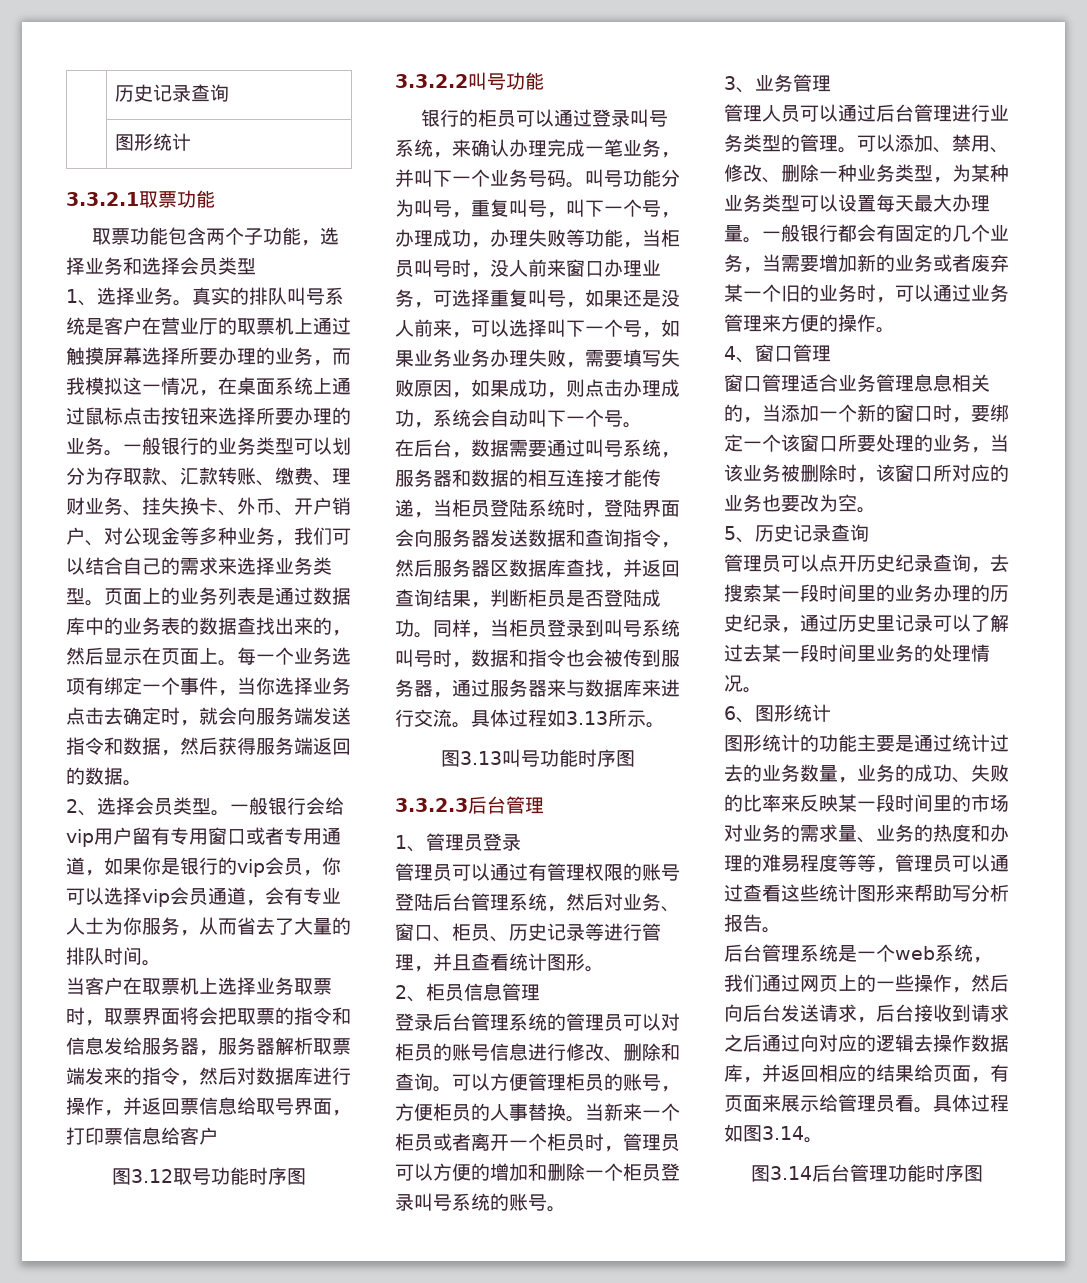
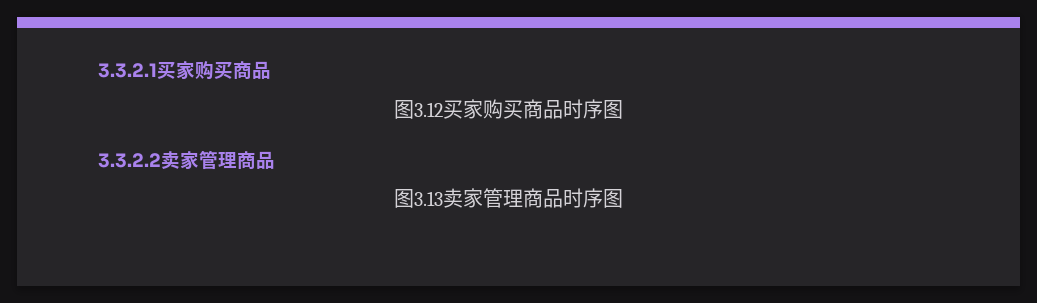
- | 历史记录查询
- | 图形统计
- 3.3.2.1取票功能
- 取票功能包含两个子功能，选择业务和选择会员类型
- 1、选择业务。真实的排队叫号系统是客户在营业厅的取票机上通过触摸屏幕选择所要办理的业务，而我模拟这一情况，在桌面系统上通过鼠标点击按钮来选择所要办理的业务。一般银行的业务类型可以划分为存取款、汇款转账、缴费、理财业务、挂失换卡、外币、开户销户、对公现金等多种业务，我们可以结合自己的需求来选择业务类型。页面上的业务列表是通过数据库中的业务表的数据查找出来的，然后显示在页面上。每一个业务选项有绑定一个事件，当你选择业务点击去确定时，就会向服务端发送指令和数据，然后获得服务端返回的数据。
- 2、选择会员类型。一般银行会给vip用户留有专用窗口或者专用通道，如果你是银行的vip会员，你可以选择vip会员通道，会有专业人士为你服务，从而省去了大量的排队时间。
- 当客户在取票机上选择业务取票时，取票界面将会把取票的指令和信息发给服务器，服务器解析取票端发来的指令，然后对数据库进行操作，并返回票信息给取号界面，打印票信息给客户
+ 3.3.2.1买家购买商品
- 图3.12取号功能时序图
+ 图3.12买家购买商品时序图
- 3.3.2.2叫号功能
- 银行的柜员可以通过登录叫号系统，来确认办理完成一笔业务，并叫下一个业务号码。叫号功能分为叫号，重复叫号，叫下一个号，办理成功，办理失败等功能，当柜员叫号时，没人前来窗口办理业务，可选择重复叫号，如果还是没人前来，可以选择叫下一个号，如果业务业务办理失败，需要填写失败原因，如果成功，则点击办理成功，系统会自动叫下一个号。
- 在后台，数据需要通过叫号系统，服务器和数据的相互连接才能传递，当柜员登陆系统时，登陆界面会向服务器发送数据和查询指令，然后服务器区数据库查找，并返回查询结果，判断柜员是否登陆成功。同样，当柜员登录到叫号系统叫号时，数据和指令也会被传到服务器，通过服务器来与数据库来进行交流。具体过程如3.13所示。
+ 3.3.2.2卖家管理商品
- 图3.13叫号功能时序图
- 3.3.2.3后台管理
- 1、管理员登录
- 管理员可以通过有管理权限的账号登陆后台管理系统，然后对业务、窗口、柜员、历史记录等进行管理，并且查看统计图形。
- 2、柜员信息管理
- 登录后台管理系统的管理员可以对柜员的账号信息进行修改、删除和查询。可以方便管理柜员的账号，方便柜员的人事替换。当新来一个柜员或者离开一个柜员时，管理员可以方便的增加和删除一个柜员登录叫号系统的账号。
- 3、业务管理
- 管理人员可以通过后台管理进行业务类型的管理。可以添加、禁用、修改、删除一种业务类型，为某种业务类型可以设置每天最大办理量。一般银行都会有固定的几个业务，当需要增加新的业务或者废弃某一个旧的业务时，可以通过业务管理来方便的操作。
- 4、窗口管理
- 窗口管理适合业务管理息息相关的，当添加一个新的窗口时，要绑定一个该窗口所要处理的业务，当该业务被删除时，该窗口所对应的业务也要改为空。
- 5、历史记录查询
- 管理员可以点开历史纪录查询，去搜索某一段时间里的业务办理的历史纪录，通过历史里记录可以了解过去某一段时间里业务的处理情况。
- 6、图形统计
- 图形统计的功能主要是通过统计过去的业务数量，业务的成功、失败的比率来反映某一段时间里的市场对业务的需求量、业务的热度和办理的难易程度等等，管理员可以通过查看这些统计图形来帮助写分析报告。
- 后台管理系统是一个web系统，我们通过网页上的一些操作，然后向后台发送请求，后台接收到请求之后通过向对应的逻辑去操作数据库，并返回相应的结果给页面，有页面来展示给管理员看。具体过程如图3.14。
- 图3.14后台管理功能时序图
+ 图3.13卖家管理商品时序图

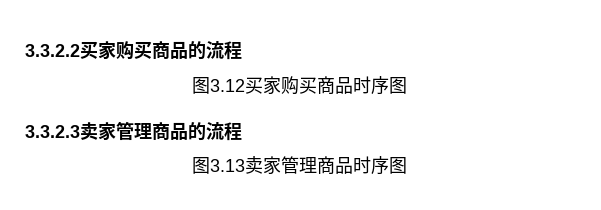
- 3.3.2.1买家购买商品
+ 3.3.2.2买家购买商品的流程
- 3.3.2.2卖家管理商品
+ 3.3.2.3卖家管理商品的流程

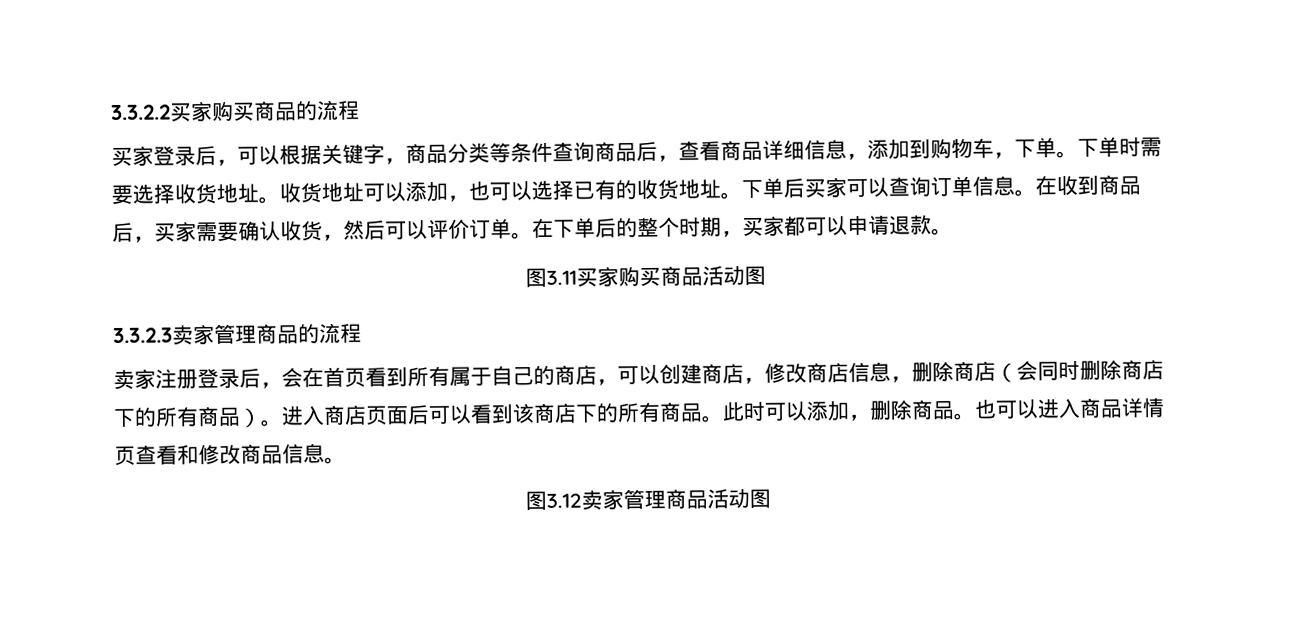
- 图3.12买家购买商品时序图
+ 买家登录后，可以根据关键字，商品分类等条件查询商品后，查看商品详细信息，添加到购物车，下单。下单时需要选择收货地址。收货地址可以添加，也可以选择已有的收货地址。下单后买家可以查询订单信息。在收到商品后，买家需要确认收货，然后可以评价订单。在下单后的整个时期，买家都可以申请退款。
+ 图3.11买家购买商品活动图
- 图3.13卖家管理商品时序图
+ 卖家注册登录后，会在首页看到所有属于自己的商店，可以创建商店，修改商店信息，删除商店（会同时删除商店下的所有商品）。进入商店页面后可以看到该商店下的所有商品。此时可以添加，删除商品。也可以进入商品详情页查看和修改商品信息。
+ 图3.12卖家管理商品活动图

